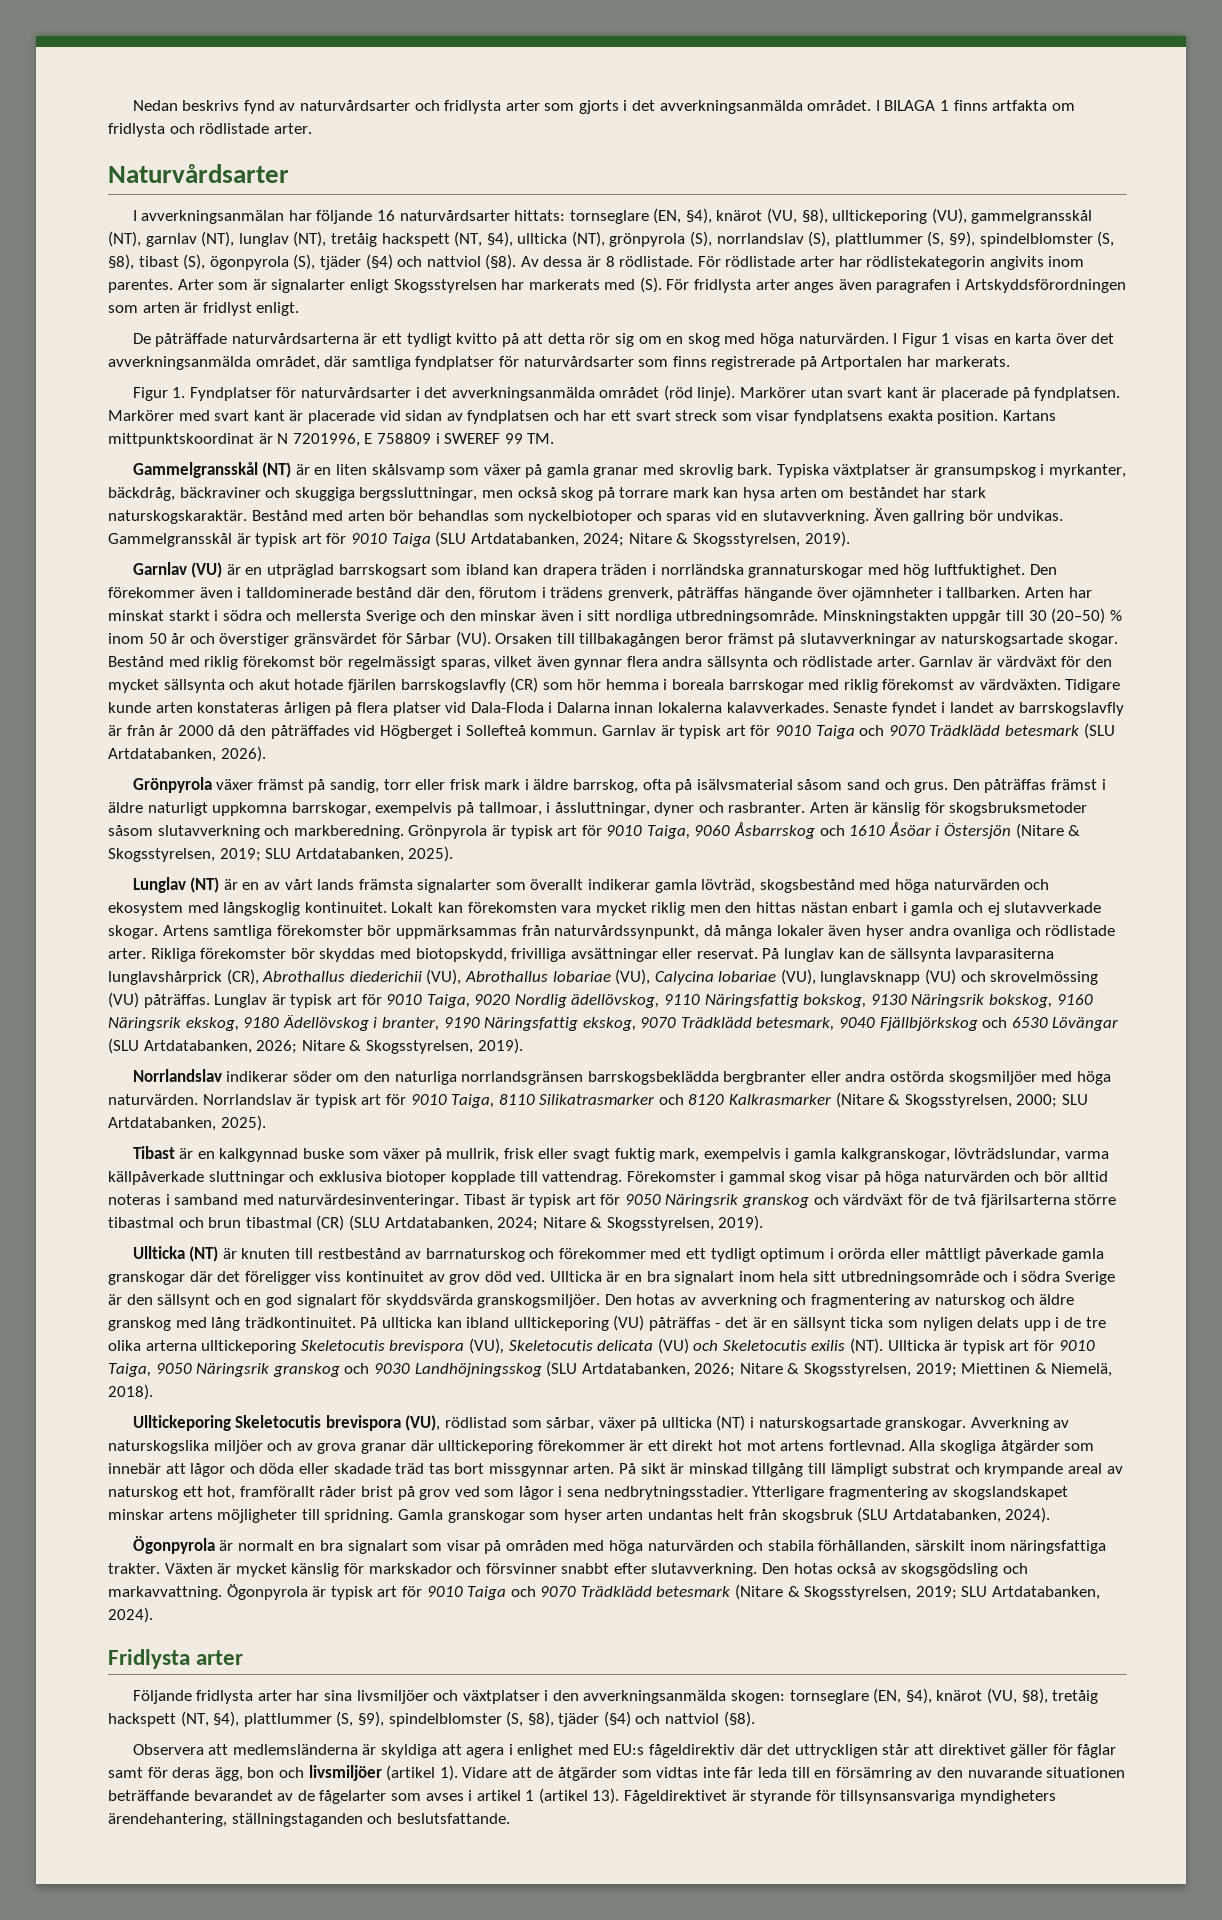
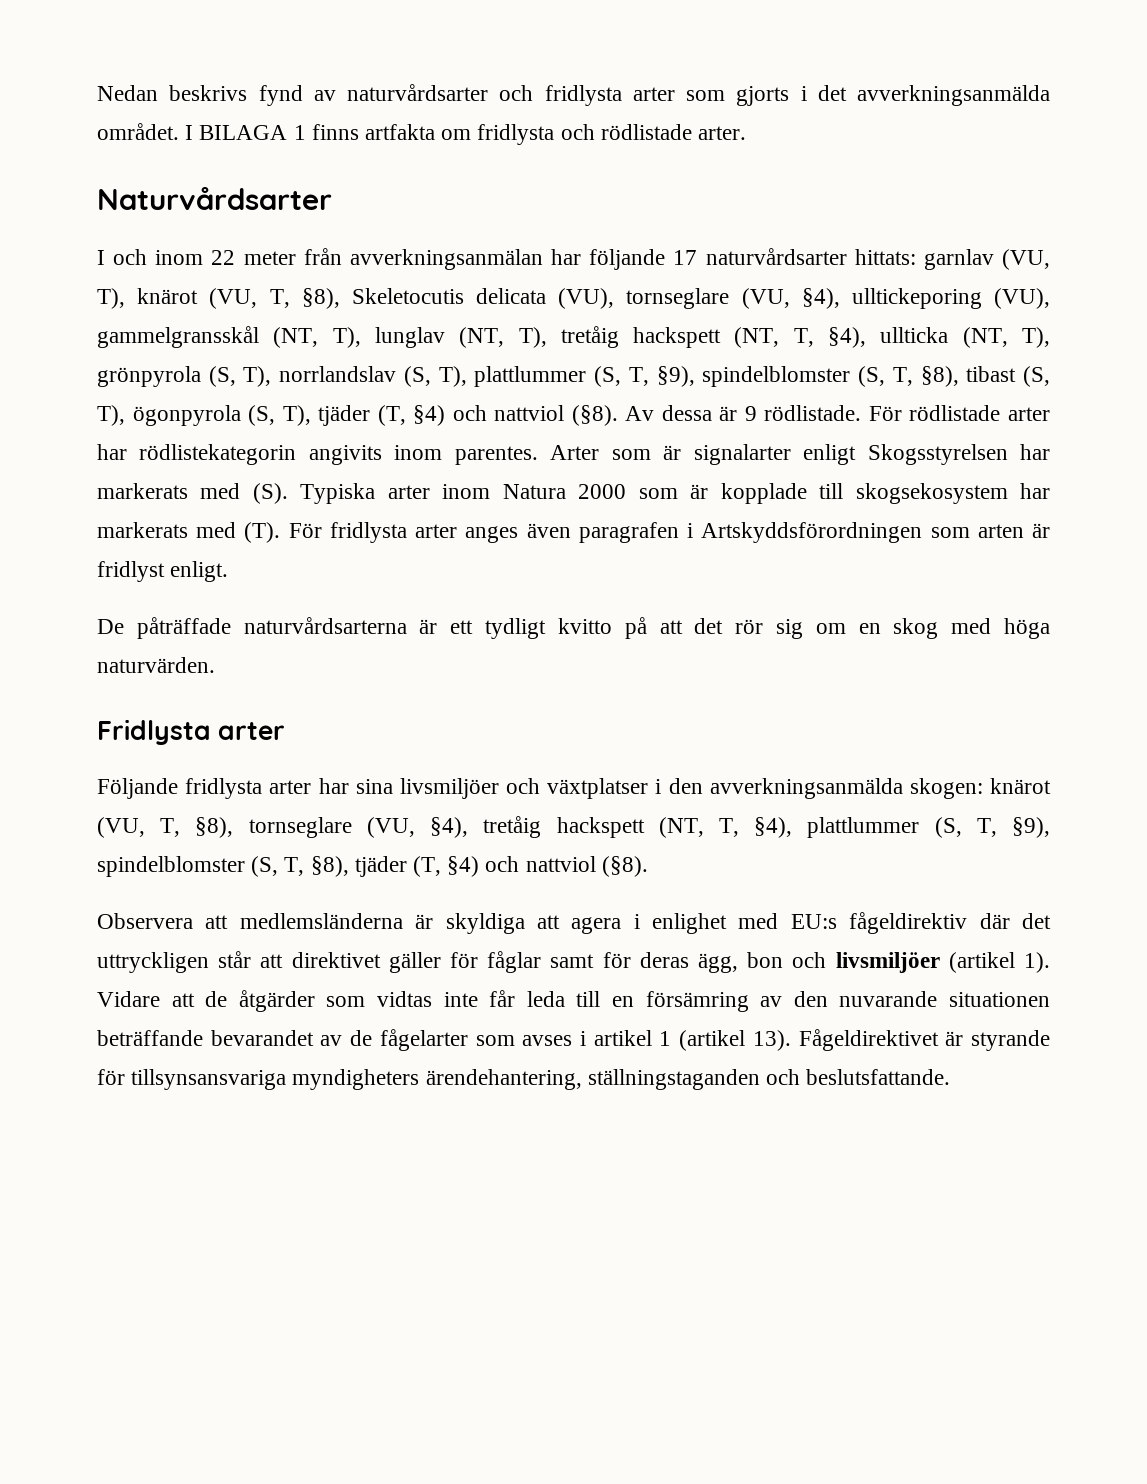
- I avverkningsanmälan har följande 16 naturvårdsarter hittats: tornseglare (EN, §4), knärot (VU, §8), ulltickeporing (VU), gammelgransskål (NT), garnlav (NT), lunglav (NT), tretåig hackspett (NT, §4), ullticka (NT), grönpyrola (S), norrlandslav (S), plattlummer (S, §9), spindelblomster (S, §8), tibast (S), ögonpyrola (S), tjäder (§4) och nattviol (§8).
+ I och inom 22 meter från avverkningsanmälan har följande 17 naturvårdsarter hittats: garnlav (VU, T), knärot (VU, T, §8), Skeletocutis delicata (VU), tornseglare (VU, §4), ulltickeporing (VU), gammelgransskål (NT, T), lunglav (NT, T), tretåig hackspett (NT, T, §4), ullticka (NT, T), grönpyrola (S, T), norrlandslav (S, T), plattlummer (S, T, §9), spindelblomster (S, T, §8), tibast (S, T), ögonpyrola (S, T), tjäder (T, §4) och nattviol (§8).
- Av dessa är 8 rödlistade.
+ Av dessa är 9 rödlistade.
- Arter som är signalarter enligt Skogsstyrelsen har markerats med (S). För fridlysta arter anges även paragrafen i Artskyddsförordningen som arten är fridlyst enligt.
+ Arter som är signalarter enligt Skogsstyrelsen har markerats med (S). Typiska arter inom Natura 2000 som är kopplade till skogsekosystem har markerats med (T). För fridlysta arter anges även paragrafen i Artskyddsförordningen som arten är fridlyst enligt.
- De påträffade naturvårdsarterna är ett tydligt kvitto på att detta rör sig om en skog med höga naturvärden. I Figur 1 visas en karta över det avverkningsanmälda området, där samtliga fyndplatser för naturvårdsarter som finns registrerade på Artportalen har markerats.
- Figur 1. Fyndplatser för naturvårdsarter i det avverkningsanmälda området (röd linje). Markörer utan svart kant är placerade på fyndplatsen. Markörer med svart kant är placerade vid sidan av fyndplatsen och har ett svart streck som visar fyndplatsens exakta position. Kartans mittpunktskoordinat är N 7201996, E 758809 i SWEREF 99 TM.
- Gammelgransskål (NT) är en liten skålsvamp som växer på gamla granar med skrovlig bark. Typiska växtplatser är gransumpskog i myrkanter, bäckdråg, bäckraviner och skuggiga bergssluttningar, men också skog på torrare mark kan hysa arten om beståndet har stark naturskogskaraktär. Bestånd med arten bör behandlas som nyckelbiotoper och sparas vid en slutavverkning. Även gallring bör undvikas. Gammelgransskål är typisk art för 9010 Taiga (SLU Artdatabanken, 2024; Nitare & Skogsstyrelsen, 2019).
- Garnlav (VU) är en utpräglad barrskogsart som ibland kan drapera träden i norrländska grannaturskogar med hög luftfuktighet. Den förekommer även i talldominerade bestånd där den, förutom i trädens grenverk, påträffas hängande över ojämnheter i tallbarken. Arten har minskat starkt i södra och mellersta Sverige och den minskar även i sitt nordliga utbredningsområde. Minskningstakten uppgår till 30 (20–50) % inom 50 år och överstiger gränsvärdet för Sårbar (VU). Orsaken till tillbakagången beror främst på slutavverkningar av naturskogsartade skogar. Bestånd med riklig förekomst bör regelmässigt sparas, vilket även gynnar flera andra sällsynta och rödlistade arter. Garnlav är värdväxt för den mycket sällsynta och akut hotade fjärilen barrskogslavfly (CR) som hör hemma i boreala barrskogar med riklig förekomst av värdväxten. Tidigare kunde arten konstateras årligen på flera platser vid Dala-Floda i Dalarna innan lokalerna kalavverkades. Senaste fyndet i landet av barrskogslavfly är från år 2000 då den påträffades vid Högberget i Sollefteå kommun. Garnlav är typisk art för 9010 Taiga och 9070 Trädklädd betesmark (SLU Artdatabanken, 2026).
- Grönpyrola växer främst på sandig, torr eller frisk mark i äldre barrskog, ofta på isälvsmaterial såsom sand och grus. Den påträffas främst i äldre naturligt uppkomna barrskogar, exempelvis på tallmoar, i åssluttningar, dyner och rasbranter. Arten är känslig för skogsbruksmetoder såsom slutavverkning och markberedning. Grönpyrola är typisk art för 9010 Taiga, 9060 Åsbarrskog och 1610 Åsöar i Östersjön (Nitare & Skogsstyrelsen, 2019; SLU Artdatabanken, 2025).
- Lunglav (NT) är en av vårt lands främsta signalarter som överallt indikerar gamla lövträd, skogsbestånd med höga naturvärden och ekosystem med långskoglig kontinuitet. Lokalt kan förekomsten vara mycket riklig men den hittas nästan enbart i gamla och ej slutavverkade skogar. Artens samtliga förekomster bör uppmärksammas från naturvårdssynpunkt, då många lokaler även hyser andra ovanliga och rödlistade arter. Rikliga förekomster bör skyddas med biotopskydd, frivilliga avsättningar eller reservat. På lunglav kan de sällsynta lavparasiterna lunglavshårprick (CR), Abrothallus diederichii (VU), Abrothallus lobariae (VU), Calycina lobariae (VU), lunglavsknapp (VU) och skrovelmössing (VU) påträffas. Lunglav är typisk art för 9010 Taiga, 9020 Nordlig ädellövskog, 9110 Näringsfattig bokskog, 9130 Näringsrik bokskog, 9160 Näringsrik ekskog, 9180 Ädellövskog i branter, 9190 Näringsfattig ekskog, 9070 Trädklädd betesmark, 9040 Fjällbjörkskog och 6530 Lövängar (SLU Artdatabanken, 2026; Nitare & Skogsstyrelsen, 2019).
- Norrlandslav indikerar söder om den naturliga norrlandsgränsen barrskogsbeklädda bergbranter eller andra ostörda skogsmiljöer med höga naturvärden. Norrlandslav är typisk art för 9010 Taiga, 8110 Silikatrasmarker och 8120 Kalkrasmarker (Nitare & Skogsstyrelsen, 2000; SLU Artdatabanken, 2025).
- Tibast är en kalkgynnad buske som växer på mullrik, frisk eller svagt fuktig mark, exempelvis i gamla kalkgranskogar, lövträdslundar, varma källpåverkade sluttningar och exklusiva biotoper kopplade till vattendrag. Förekomster i gammal skog visar på höga naturvärden och bör alltid noteras i samband med naturvärdesinventeringar. Tibast är typisk art för 9050 Näringsrik granskog och värdväxt för de två fjärilsarterna större tibastmal och brun tibastmal (CR) (SLU Artdatabanken, 2024; Nitare & Skogsstyrelsen, 2019).
- Ullticka (NT) är knuten till restbestånd av barrnaturskog och förekommer med ett tydligt optimum i orörda eller måttligt påverkade gamla granskogar där det föreligger viss kontinuitet av grov död ved. Ullticka är en bra signalart inom hela sitt utbredningsområde och i södra Sverige är den sällsynt och en god signalart för skyddsvärda granskogsmiljöer. Den hotas av avverkning och fragmentering av naturskog och äldre granskog med lång trädkontinuitet. På ullticka kan ibland ulltickeporing (VU) påträffas - det är en sällsynt ticka som nyligen delats upp i de tre olika arterna ulltickeporing Skeletocutis brevispora (VU), Skeletocutis delicata (VU) och Skeletocutis exilis (NT). Ullticka är typisk art för 9010 Taiga, 9050 Näringsrik granskog och 9030 Landhöjningsskog (SLU Artdatabanken, 2026; Nitare & Skogsstyrelsen, 2019; Miettinen & Niemelä, 2018).
- Ulltickeporing Skeletocutis brevispora (VU), rödlistad som sårbar, växer på ullticka (NT) i naturskogsartade granskogar. Avverkning av naturskogslika miljöer och av grova granar där ulltickeporing förekommer är ett direkt hot mot artens fortlevnad. Alla skogliga åtgärder som innebär att lågor och döda eller skadade träd tas bort missgynnar arten. På sikt är minskad tillgång till lämpligt substrat och krympande areal av naturskog ett hot, framförallt råder brist på grov ved som lågor i sena nedbrytningsstadier. Ytterligare fragmentering av skogslandskapet minskar artens möjligheter till spridning. Gamla granskogar som hyser arten undantas helt från skogsbruk (SLU Artdatabanken, 2024).
- Ögonpyrola är normalt en bra signalart som visar på områden med höga naturvärden och stabila förhållanden, särskilt inom näringsfattiga trakter. Växten är mycket känslig för markskador och försvinner snabbt efter slutavverkning. Den hotas också av skogsgödsling och markavvattning. Ögonpyrola är typisk art för 9010 Taiga och 9070 Trädklädd betesmark (Nitare & Skogsstyrelsen, 2019; SLU Artdatabanken, 2024).
+ De påträffade naturvårdsarterna är ett tydligt kvitto på att det rör sig om en skog med höga naturvärden.
- Följande fridlysta arter har sina livsmiljöer och växtplatser i den avverkningsanmälda skogen: tornseglare (EN, §4), knärot (VU, §8), tretåig hackspett (NT, §4), plattlummer (S, §9), spindelblomster (S, §8), tjäder (§4) och nattviol (§8).
+ Följande fridlysta arter har sina livsmiljöer och växtplatser i den avverkningsanmälda skogen: knärot (VU, T, §8), tornseglare (VU, §4), tretåig hackspett (NT, T, §4), plattlummer (S, T, §9), spindelblomster (S, T, §8), tjäder (T, §4) och nattviol (§8).

